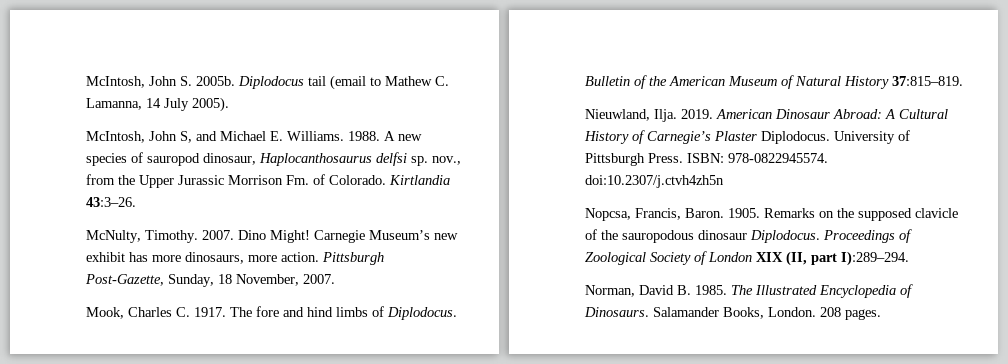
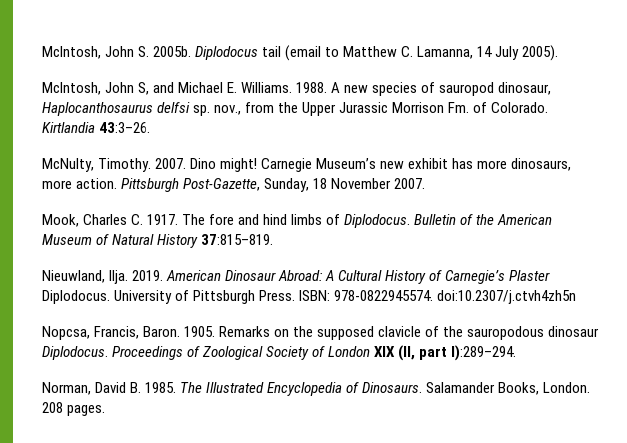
- Diplodocus tail (email to Mathew C. Lamanna, 14 July 2005).
+ Diplodocus tail (email to Matthew C. Lamanna, 14 July 2005).
- Dino Might!
+ Dino might!
- Pittsburgh Post-Gazette, Sunday, 18 November, 2007.
+ Pittsburgh Post-Gazette, Sunday, 18 November 2007.

